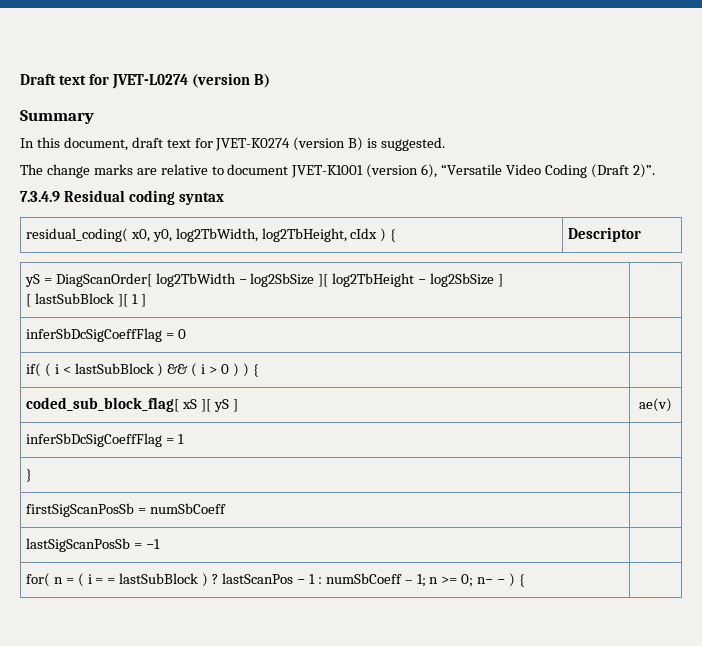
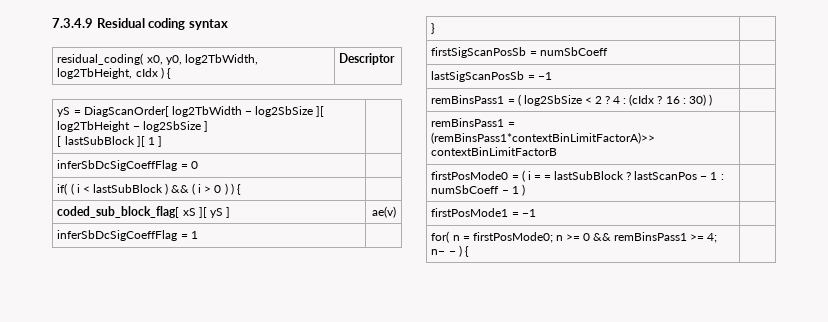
- Draft text for JVET-L0274 (version B)
- Summary
- In this document, draft text for JVET-K0274 (version B) is suggested.
- The change marks are relative to document JVET-K1001 (version 6), “Versatile Video Coding (Draft 2)”.
- for( n = ( i = = lastSubBlock ) ? lastScanPos − 1 : numSbCoeff – 1; n >= 0; n− − ) { |
+ remBinsPass1 = ( log2SbSize < 2 ? 4 : (cIdx ? 16 : 30) ) |
+ remBinsPass1 = (remBinsPass1*contextBinLimitFactorA)>> contextBinLimitFactorB |
+ firstPosMode0 = ( i = = lastSubBlock ? lastScanPos − 1 : numSbCoeff – 1 ) |
+ firstPosMode1 = −1 |
+ for( n = firstPosMode0; n >= 0 && remBinsPass1 >= 4; n− − ) { |

